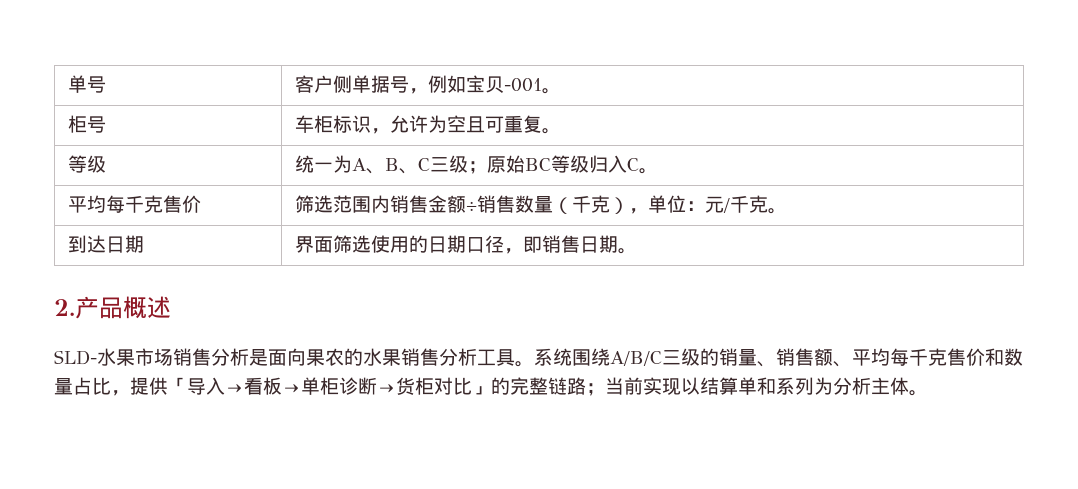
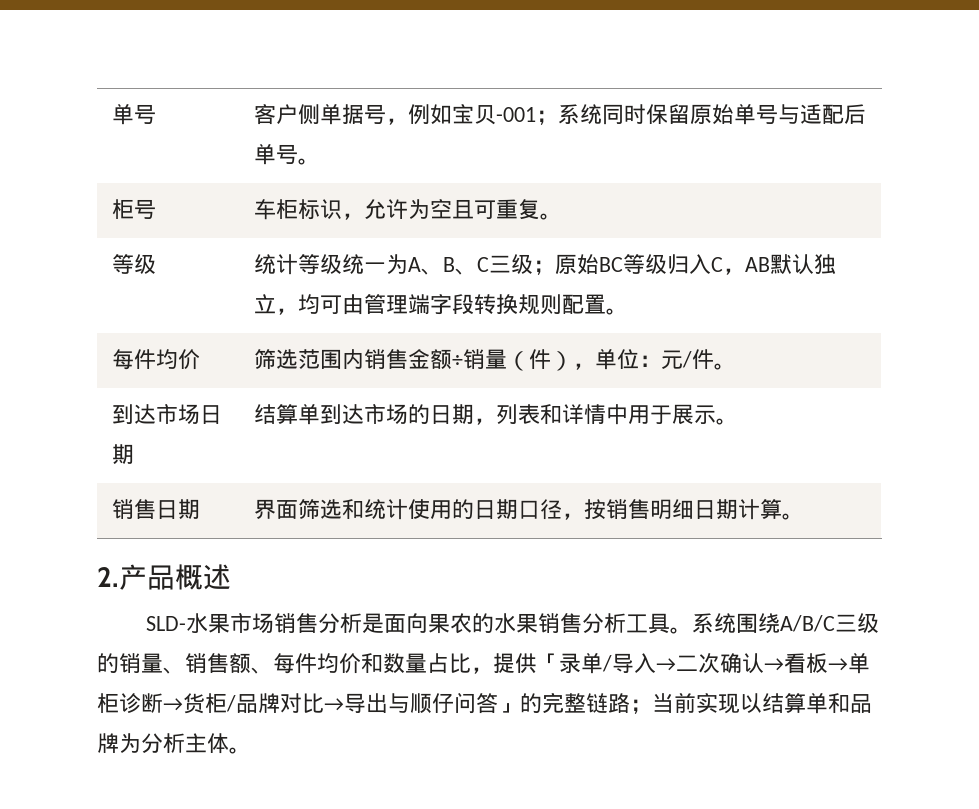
- 单号 | 客户侧单据号，例如宝贝-001。
+ 单号 | 客户侧单据号，例如宝贝-001；系统同时保留原始单号与适配后单号。
- 等级 | 统一为A、B、C三级；原始BC等级归入C。
- 平均每千克售价 | 筛选范围内销售金额÷销售数量（千克），单位：元/千克。
+ 等级 | 统计等级统一为A、B、C三级；原始BC等级归入C，AB默认独立，均可由管理端字段转换规则配置。
+ 每件均价 | 筛选范围内销售金额÷销量（件），单位：元/件。
- 到达日期 | 界面筛选使用的日期口径，即销售日期。
+ 到达市场日期 | 结算单到达市场的日期，列表和详情中用于展示。
+ 销售日期 | 界面筛选和统计使用的日期口径，按销售明细日期计算。
- 系统围绕A/B/C三级的销量、销售额、平均每千克售价和数量占比，提供「导入→看板→单柜诊断→货柜对比」的完整链路；当前实现以结算单和系列为分析主体。
+ 系统围绕A/B/C三级的销量、销售额、每件均价和数量占比，提供「录单/导入→二次确认→看板→单柜诊断→货柜/品牌对比→导出与顺仔问答」的完整链路；当前实现以结算单和品牌为分析主体。

